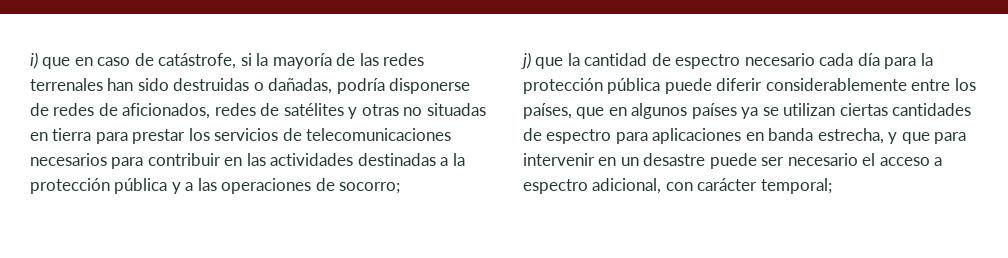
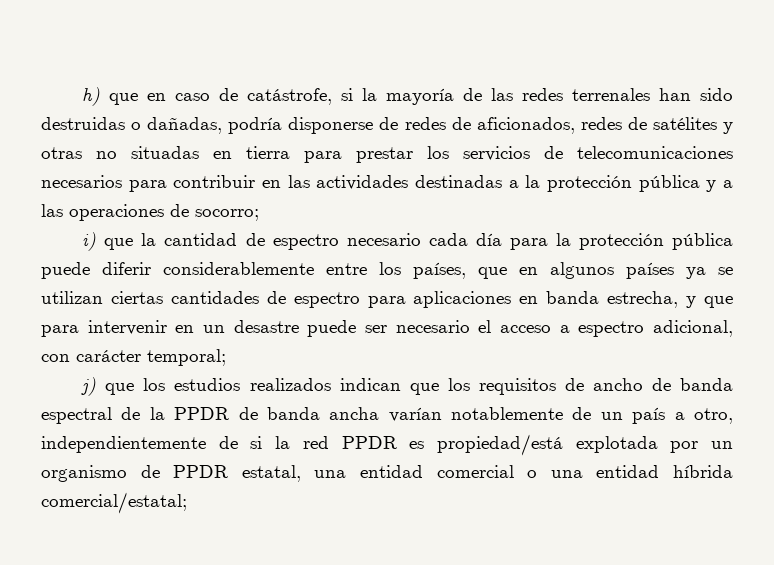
- i) que en caso de catástrofe, si la mayoría de las redes terrenales han sido destruidas o dañadas, podría disponerse de redes de aficionados, redes de satélites y otras no situadas en tierra para prestar los servicios de telecomunicaciones necesarios para contribuir en las actividades destinadas a la protección pública y a las operaciones de socorro;
+ h) que en caso de catástrofe, si la mayoría de las redes terrenales han sido destruidas o dañadas, podría disponerse de redes de aficionados, redes de satélites y otras no situadas en tierra para prestar los servicios de telecomunicaciones necesarios para contribuir en las actividades destinadas a la protección pública y a las operaciones de socorro;
- j) que la cantidad de espectro necesario cada día para la protección pública puede diferir considerablemente entre los países, que en algunos países ya se utilizan ciertas cantidades de espectro para aplicaciones en banda estrecha, y que para intervenir en un desastre puede ser necesario el acceso a espectro adicional, con carácter temporal;
+ i) que la cantidad de espectro necesario cada día para la protección pública puede diferir considerablemente entre los países, que en algunos países ya se utilizan ciertas cantidades de espectro para aplicaciones en banda estrecha, y que para intervenir en un desastre puede ser necesario el acceso a espectro adicional, con carácter temporal;
+ j) que los estudios realizados indican que los requisitos de ancho de banda espectral de la PPDR de banda ancha varían notablemente de un país a otro, independientemente de si la red PPDR es propiedad/está explotada por un organismo de PPDR estatal, una entidad comercial o una entidad híbrida comercial/estatal;

